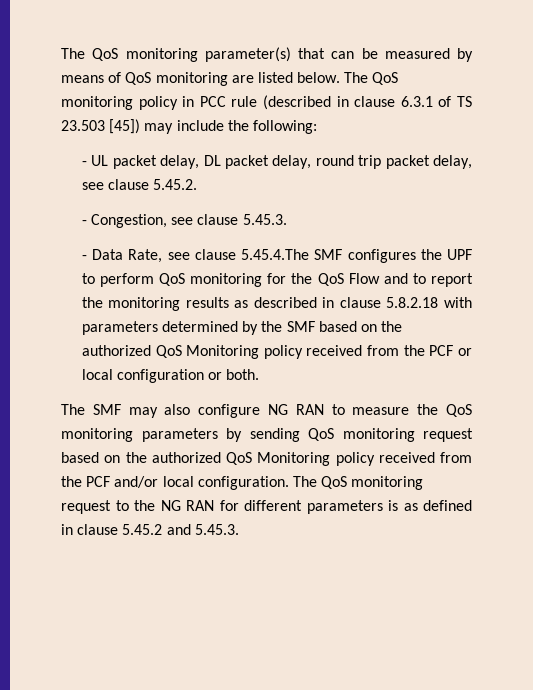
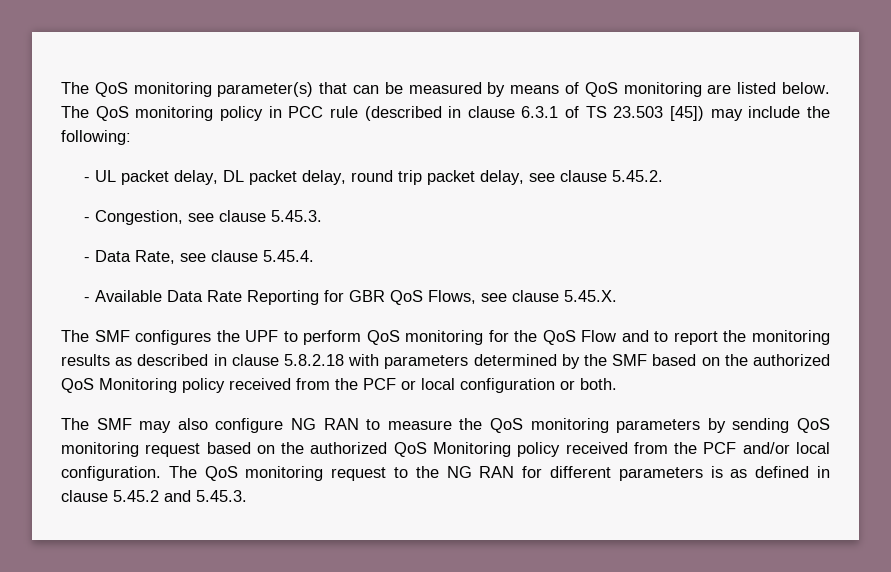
- - Data Rate, see clause 5.45.4.The SMF configures the UPF to perform QoS monitoring for the QoS Flow and to report the monitoring results as described in clause 5.8.2.18 with parameters determined by the SMF based on the authorized QoS Monitoring policy received from the PCF or local configuration or both.
+ - Data Rate, see clause 5.45.4.
+ - Available Data Rate Reporting for GBR QoS Flows, see clause 5.45.X.
+ The SMF configures the UPF to perform QoS monitoring for the QoS Flow and to report the monitoring results as described in clause 5.8.2.18 with parameters determined by the SMF based on the authorized QoS Monitoring policy received from the PCF or local configuration or both.

